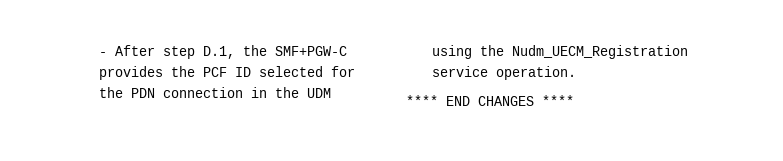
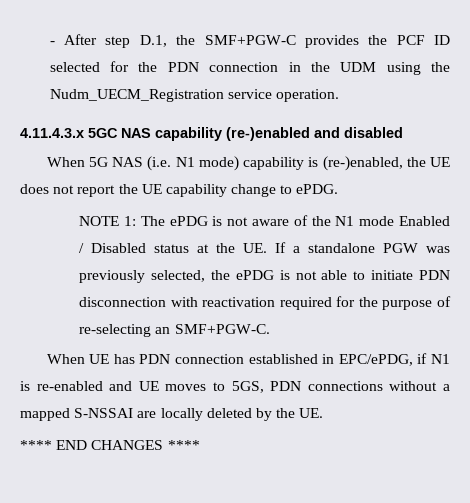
+ 4.11.4.3.x 5GC NAS capability (re-)enabled and disabled
+ When 5G NAS (i.e. N1 mode) capability is (re-)enabled, the UE does not report the UE capability change to ePDG.
+ NOTE 1: The ePDG is not aware of the N1 mode Enabled / Disabled status at the UE. If a standalone PGW was previously selected, the ePDG is not able to initiate PDN disconnection with reactivation required for the purpose of re-selecting an SMF+PGW-C.
+ When UE has PDN connection established in EPC/ePDG, if N1 is re-enabled and UE moves to 5GS, PDN connections without a mapped S-NSSAI are locally deleted by the UE.

